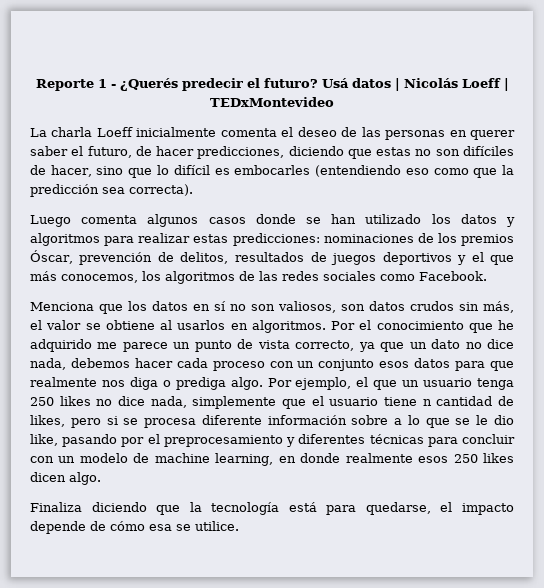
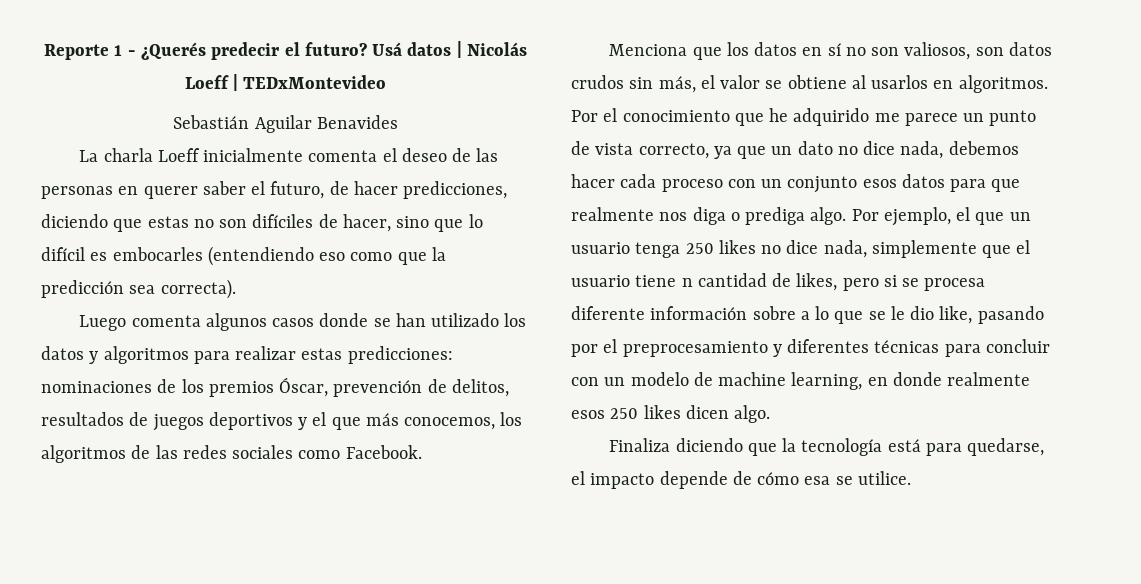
+ Sebastián Aguilar Benavides

